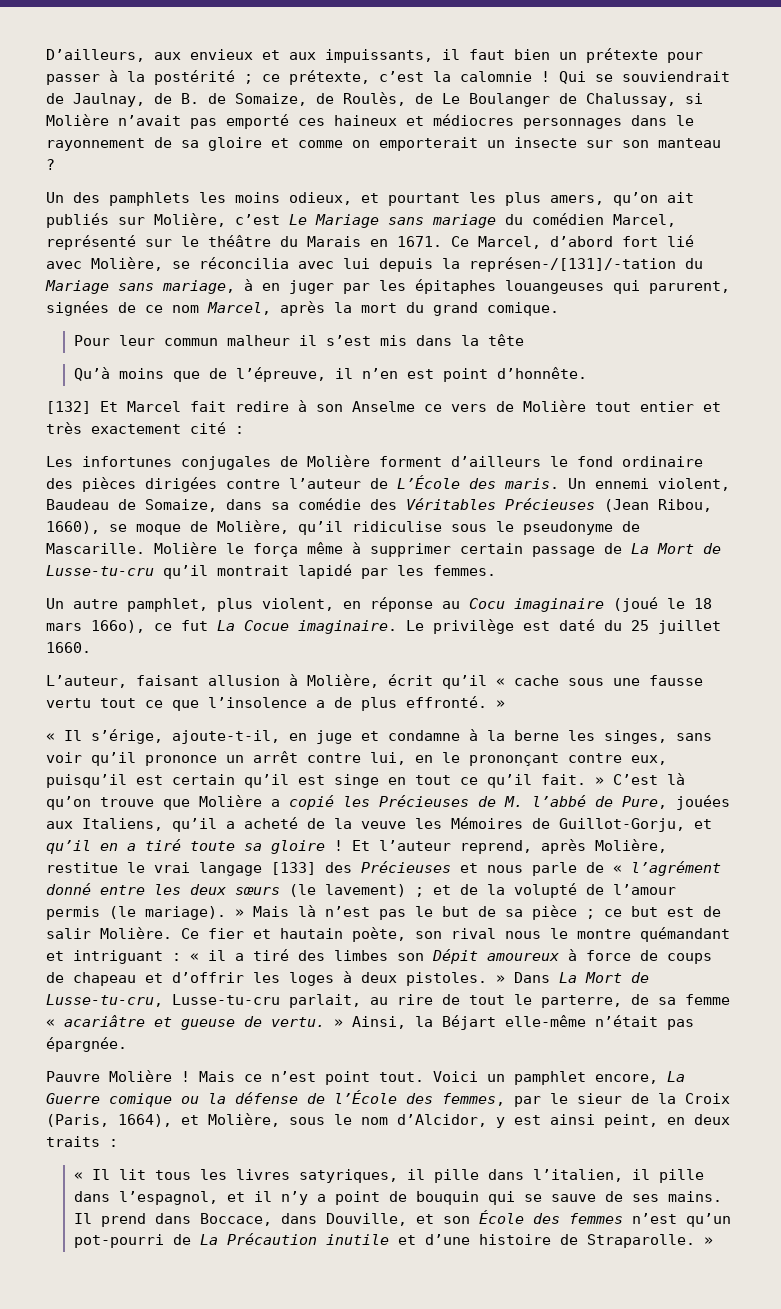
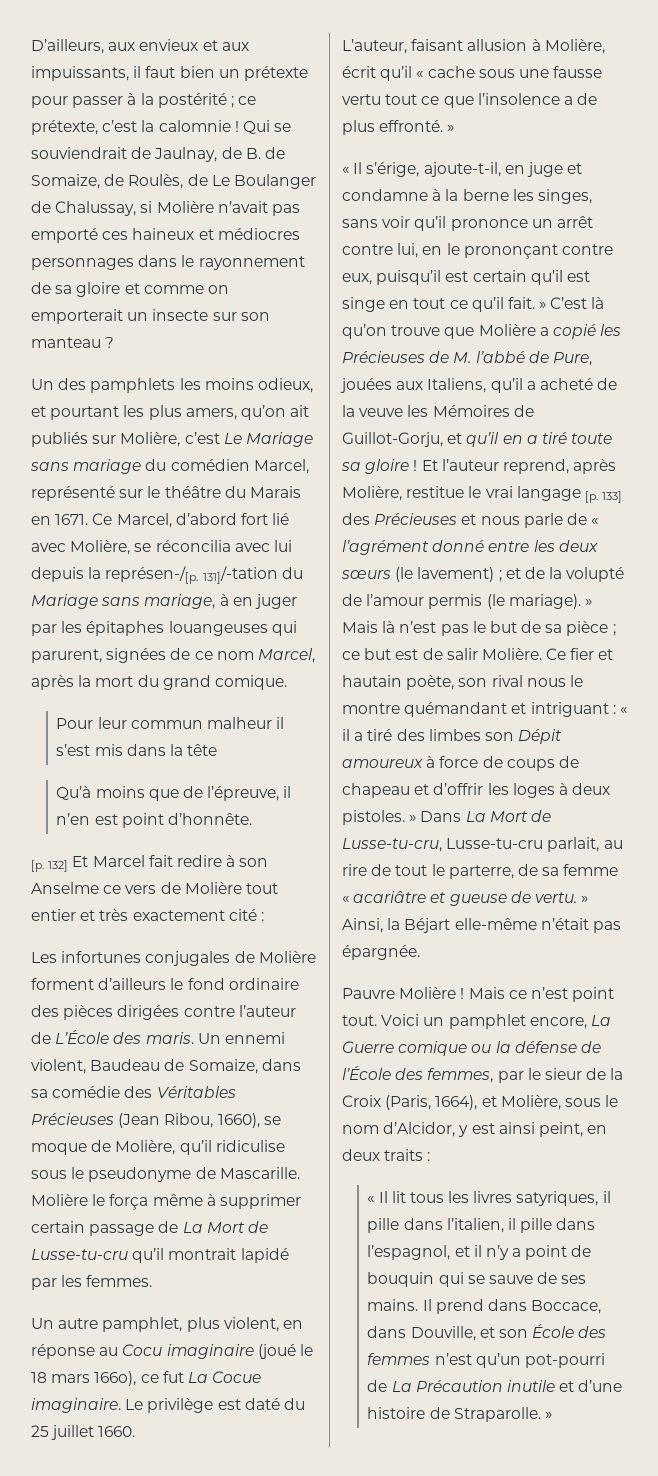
- Ce Marcel, d’abord fort lié avec Molière, se réconcilia avec lui depuis la représen-/[131]/-tation du Mariage sans mariage, à en juger par les épitaphes louangeuses qui parurent, signées de ce nom Marcel, après la mort du grand comique.
+ Ce Marcel, d’abord fort lié avec Molière, se réconcilia avec lui depuis la représen-/[p. 131]/-tation du Mariage sans mariage, à en juger par les épitaphes louangeuses qui parurent, signées de ce nom Marcel, après la mort du grand comique.
- [132] Et Marcel fait redire à son Anselme ce vers de Molière tout entier et très exactement cité :
+ [p. 132] Et Marcel fait redire à son Anselme ce vers de Molière tout entier et très exactement cité :
- Et l’auteur reprend, après Molière, restitue le vrai langage [133] des Précieuses et nous parle de « l’agrément donné entre les deux sœurs (le lavement) ; et de la volupté de l’amour permis (le mariage). » Mais là n’est pas le but de sa pièce ; ce but est de salir Molière.
+ Et l’auteur reprend, après Molière, restitue le vrai langage [p. 133] des Précieuses et nous parle de « l’agrément donné entre les deux sœurs (le lavement) ; et de la volupté de l’amour permis (le mariage). » Mais là n’est pas le but de sa pièce ; ce but est de salir Molière.

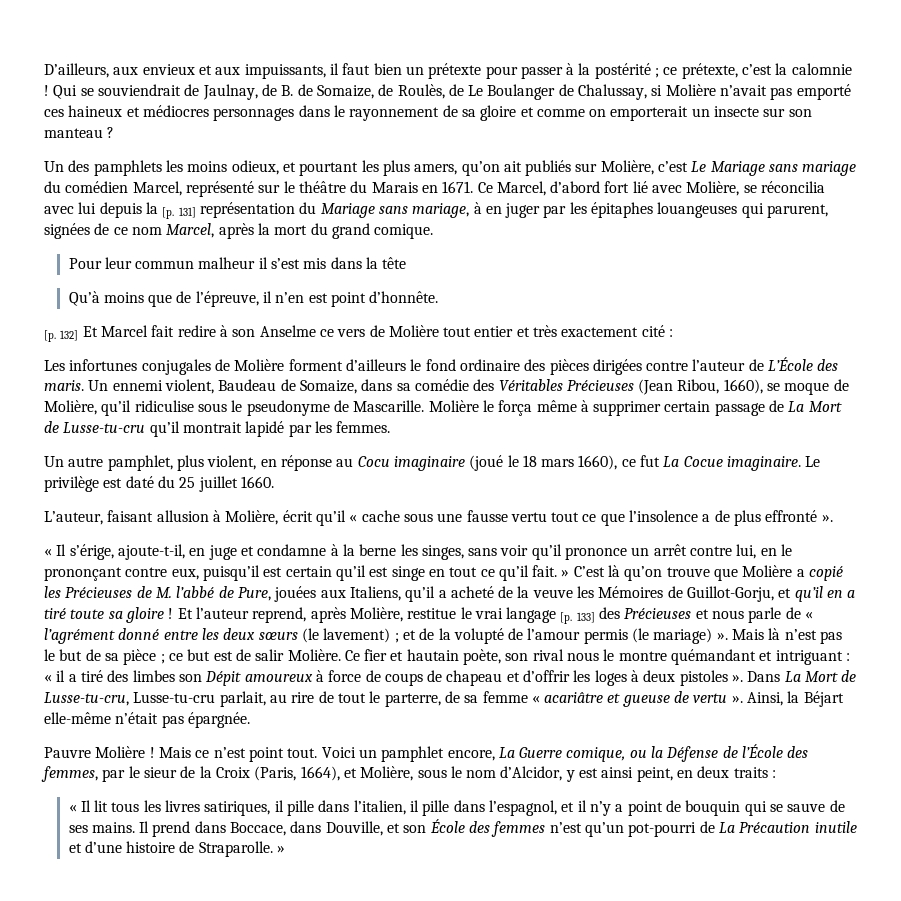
- Ce Marcel, d’abord fort lié avec Molière, se réconcilia avec lui depuis la représen-/[p. 131]/-tation du Mariage sans mariage, à en juger par les épitaphes louangeuses qui parurent, signées de ce nom Marcel, après la mort du grand comique.
+ Ce Marcel, d’abord fort lié avec Molière, se réconcilia avec lui depuis la [p. 131] représentation du Mariage sans mariage, à en juger par les épitaphes louangeuses qui parurent, signées de ce nom Marcel, après la mort du grand comique.
- Un autre pamphlet, plus violent, en réponse au Cocu imaginaire (joué le 18 mars 166o), ce fut La Cocue imaginaire.
+ Un autre pamphlet, plus violent, en réponse au Cocu imaginaire (joué le 18 mars 1660), ce fut La Cocue imaginaire.
- L’auteur, faisant allusion à Molière, écrit qu’il « cache sous une fausse vertu tout ce que l’insolence a de plus effronté. »
+ L’auteur, faisant allusion à Molière, écrit qu’il « cache sous une fausse vertu tout ce que l’insolence a de plus effronté ».
- Et l’auteur reprend, après Molière, restitue le vrai langage [p. 133] des Précieuses et nous parle de « l’agrément donné entre les deux sœurs (le lavement) ; et de la volupté de l’amour permis (le mariage). » Mais là n’est pas le but de sa pièce ; ce but est de salir Molière.
+ Et l’auteur reprend, après Molière, restitue le vrai langage [p. 133] des Précieuses et nous parle de « l’agrément donné entre les deux sœurs (le lavement) ; et de la volupté de l’amour permis (le mariage) ». Mais là n’est pas le but de sa pièce ; ce but est de salir Molière.
- « il a tiré des limbes son Dépit amoureux à force de coups de chapeau et d’offrir les loges à deux pistoles. » Dans La Mort de Lusse-tu-cru, Lusse-tu-cru parlait, au rire de tout le parterre, de sa femme « acariâtre et gueuse de vertu. » Ainsi, la Béjart elle-même n’était pas épargnée.
+ « il a tiré des limbes son Dépit amoureux à force de coups de chapeau et d’offrir les loges à deux pistoles ». Dans La Mort de Lusse-tu-cru, Lusse-tu-cru parlait, au rire de tout le parterre, de sa femme « acariâtre et gueuse de vertu ». Ainsi, la Béjart elle-même n’était pas épargnée.
- Voici un pamphlet encore, La Guerre comique ou la défense de l’École des femmes, par le sieur de la Croix (Paris, 1664), et Molière, sous le nom d’Alcidor, y est ainsi peint, en deux traits :
+ Voici un pamphlet encore, La Guerre comique, ou la Défense de l’École des femmes, par le sieur de la Croix (Paris, 1664), et Molière, sous le nom d’Alcidor, y est ainsi peint, en deux traits :
- « Il lit tous les livres satyriques, il pille dans l’italien, il pille dans l’espagnol, et il n’y a point de bouquin qui se sauve de ses mains.
+ « Il lit tous les livres satiriques, il pille dans l’italien, il pille dans l’espagnol, et il n’y a point de bouquin qui se sauve de ses mains.

